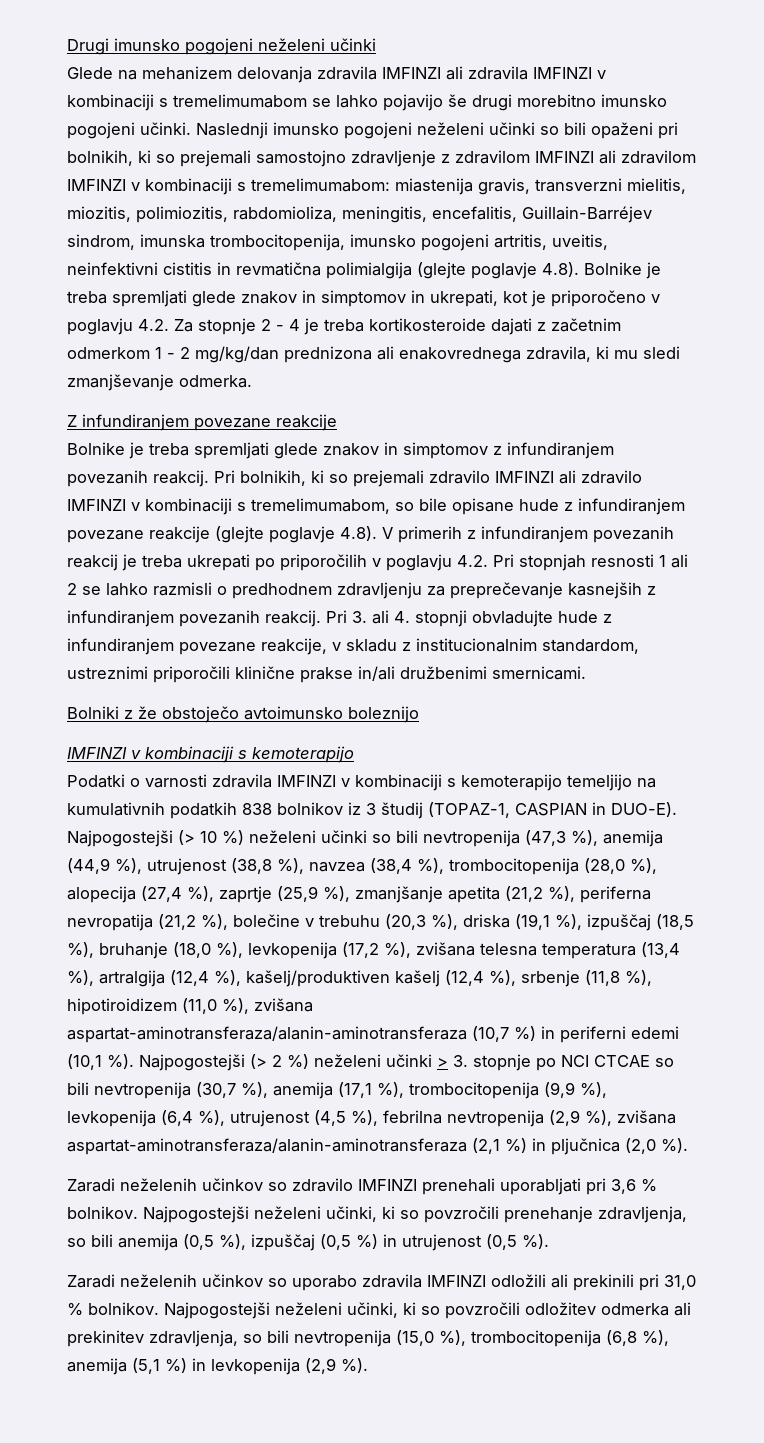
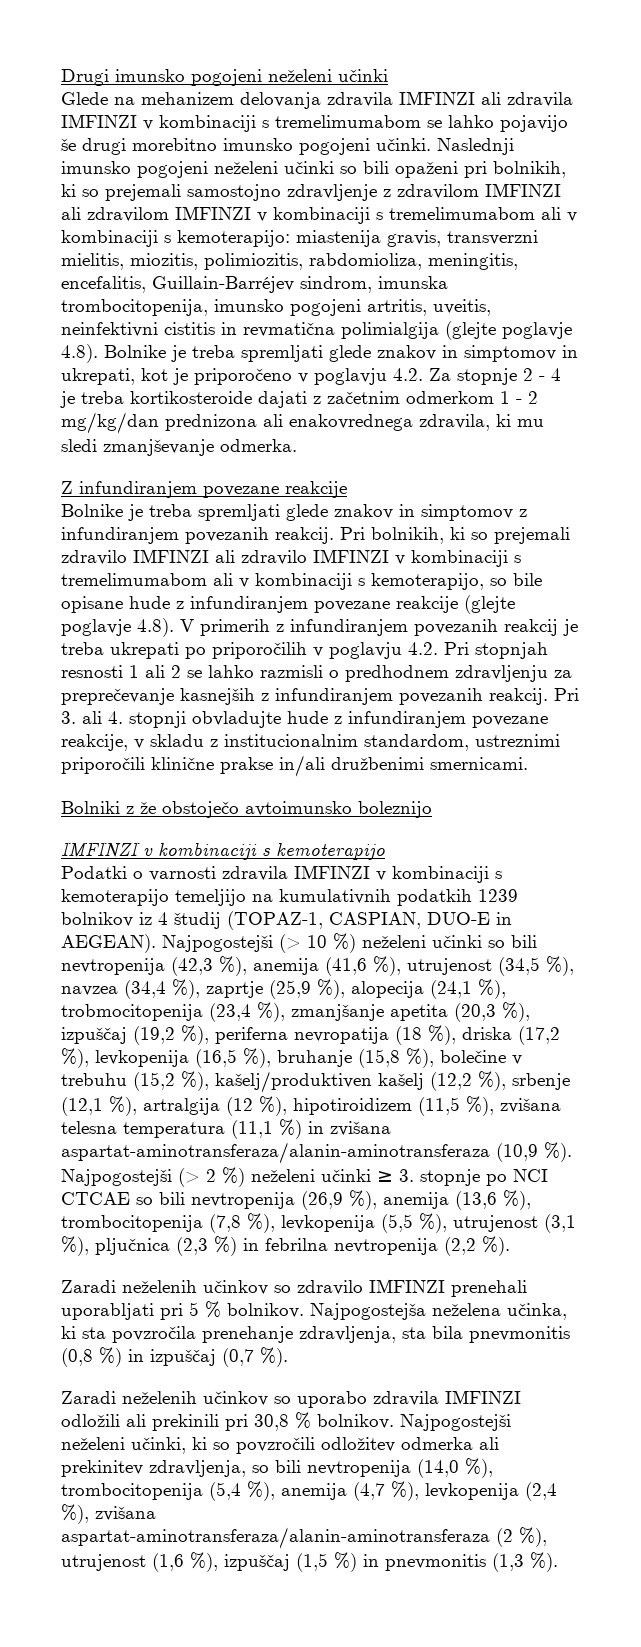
- Naslednji imunsko pogojeni neželeni učinki so bili opaženi pri bolnikih, ki so prejemali samostojno zdravljenje z zdravilom IMFINZI ali zdravilom IMFINZI v kombinaciji s tremelimumabom:
+ Naslednji imunsko pogojeni neželeni učinki so bili opaženi pri bolnikih, ki so prejemali samostojno zdravljenje z zdravilom IMFINZI ali zdravilom IMFINZI v kombinaciji s tremelimumabom ali v kombinaciji s kemoterapijo:
- Pri bolnikih, ki so prejemali zdravilo IMFINZI ali zdravilo IMFINZI v kombinaciji s tremelimumabom, so bile opisane hude z infundiranjem povezane reakcije (glejte poglavje 4.8). V primerih z infundiranjem povezanih reakcij je treba ukrepati po priporočilih v poglavju 4.2. Pri stopnjah resnosti 1 ali 2 se lahko razmisli o predhodnem zdravljenju za preprečevanje kasnejših z infundiranjem povezanih reakcij.
+ Pri bolnikih, ki so prejemali zdravilo IMFINZI ali zdravilo IMFINZI v kombinaciji s tremelimumabom ali v kombinaciji s kemoterapijo, so bile opisane hude z infundiranjem povezane reakcije (glejte poglavje 4.8). V primerih z infundiranjem povezanih reakcij je treba ukrepati po priporočilih v poglavju 4.2. Pri stopnjah resnosti 1 ali 2 se lahko razmisli o predhodnem zdravljenju za preprečevanje kasnejših z infundiranjem povezanih reakcij.
- Podatki o varnosti zdravila IMFINZI v kombinaciji s kemoterapijo temeljijo na kumulativnih podatkih 838 bolnikov iz 3 študij (TOPAZ-1, CASPIAN in DUO-E).
+ Podatki o varnosti zdravila IMFINZI v kombinaciji s kemoterapijo temeljijo na kumulativnih podatkih 1239 bolnikov iz 4 študij (TOPAZ-1, CASPIAN, DUO-E in AEGEAN).
- Najpogostejši (> 10 %) neželeni učinki so bili nevtropenija (47,3 %), anemija (44,9 %), utrujenost (38,8 %), navzea (38,4 %), trombocitopenija (28,0 %), alopecija (27,4 %), zaprtje (25,9 %), zmanjšanje apetita (21,2 %), periferna nevropatija (21,2 %), bolečine v trebuhu (20,3 %), driska (19,1 %), izpuščaj (18,5 %), bruhanje (18,0 %), levkopenija (17,2 %), zvišana telesna temperatura (13,4 %), artralgija (12,4 %), kašelj/produktiven kašelj (12,4 %), srbenje (11,8 %), hipotiroidizem (11,0 %), zvišana aspartat-aminotransferaza/alanin-aminotransferaza (10,7 %) in periferni edemi (10,1 %).
+ Najpogostejši (> 10 %) neželeni učinki so bili nevtropenija (42,3 %), anemija (41,6 %), utrujenost (34,5 %), navzea (34,4 %), zaprtje (25,9 %), alopecija (24,1 %), trobmocitopenija (23,4 %), zmanjšanje apetita (20,3 %), izpuščaj (19,2 %), periferna nevropatija (18 %), driska (17,2 %), levkopenija (16,5 %), bruhanje (15,8 %), bolečine v trebuhu (15,2 %), kašelj/produktiven kašelj (12,2 %), srbenje (12,1 %), artralgija (12 %), hipotiroidizem (11,5 %), zvišana telesna temperatura (11,1 %) in zvišana aspartat-aminotransferaza/alanin-aminotransferaza (10,9 %).
- Najpogostejši (> 2 %) neželeni učinki > 3. stopnje po NCI CTCAE so bili nevtropenija (30,7 %), anemija (17,1 %), trombocitopenija (9,9 %), levkopenija (6,4 %), utrujenost (4,5 %), febrilna nevtropenija (2,9 %), zvišana aspartat-aminotransferaza/alanin-aminotransferaza (2,1 %) in pljučnica (2,0 %).
+ Najpogostejši (> 2 %) neželeni učinki ≥ 3. stopnje po NCI CTCAE so bili nevtropenija (26,9 %), anemija (13,6 %), trombocitopenija (7,8 %), levkopenija (5,5 %), utrujenost (3,1 %), pljučnica (2,3 %) in febrilna nevtropenija (2,2 %).
- Zaradi neželenih učinkov so zdravilo IMFINZI prenehali uporabljati pri 3,6 % bolnikov. Najpogostejši neželeni učinki, ki so povzročili prenehanje zdravljenja, so bili anemija (0,5 %), izpuščaj (0,5 %) in utrujenost (0,5 %).
+ Zaradi neželenih učinkov so zdravilo IMFINZI prenehali uporabljati pri 5 % bolnikov. Najpogostejša neželena učinka, ki sta povzročila prenehanje zdravljenja, sta bila pnevmonitis (0,8 %) in izpuščaj (0,7 %).
- Zaradi neželenih učinkov so uporabo zdravila IMFINZI odložili ali prekinili pri 31,0 % bolnikov.
+ Zaradi neželenih učinkov so uporabo zdravila IMFINZI odložili ali prekinili pri 30,8 % bolnikov.
- Najpogostejši neželeni učinki, ki so povzročili odložitev odmerka ali prekinitev zdravljenja, so bili nevtropenija (15,0 %), trombocitopenija (6,8 %), anemija (5,1 %) in levkopenija (2,9 %).
+ Najpogostejši neželeni učinki, ki so povzročili odložitev odmerka ali prekinitev zdravljenja, so bili nevtropenija (14,0 %), trombocitopenija (5,4 %), anemija (4,7 %), levkopenija (2,4 %), zvišana aspartat-aminotransferaza/alanin-aminotransferaza (2 %), utrujenost (1,6 %), izpuščaj (1,5 %) in pnevmonitis (1,3 %).

